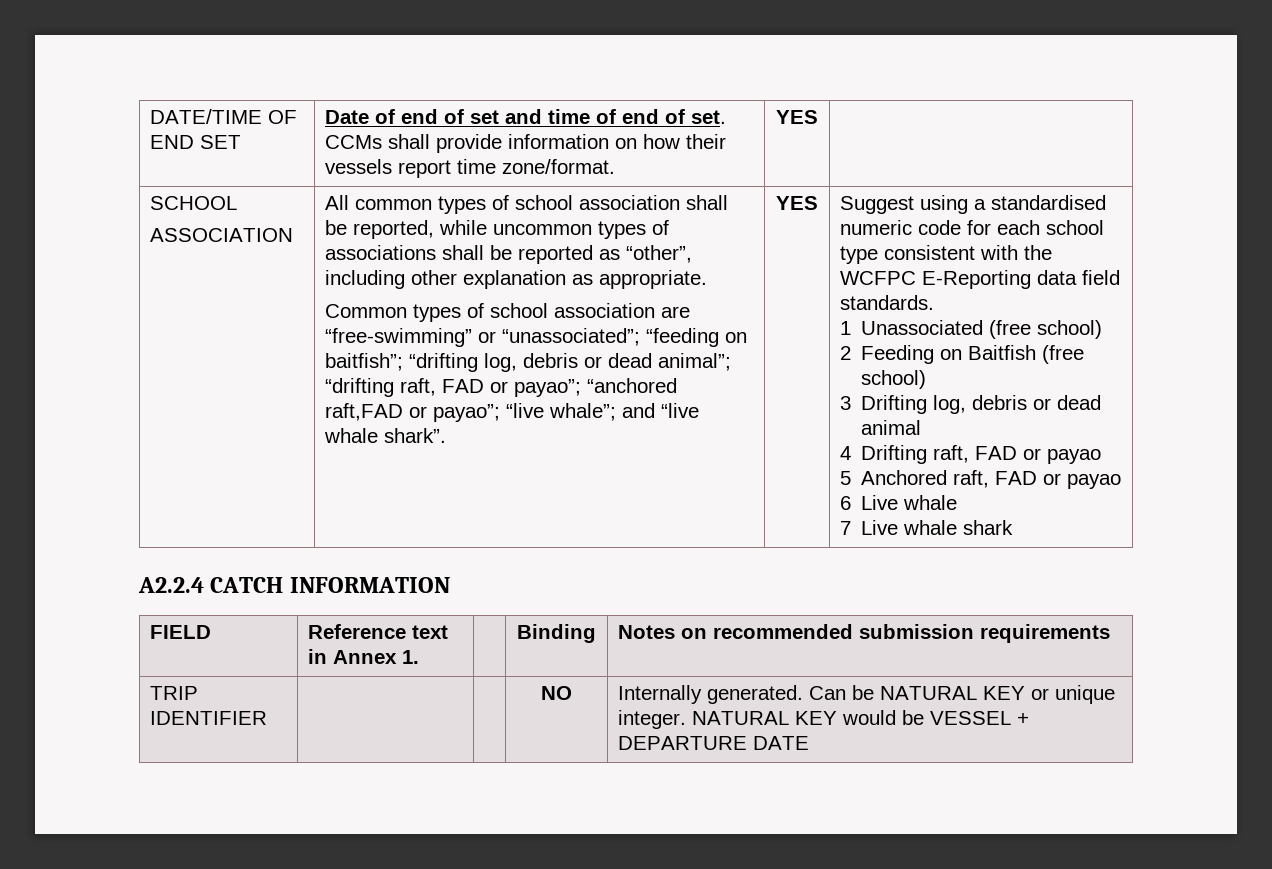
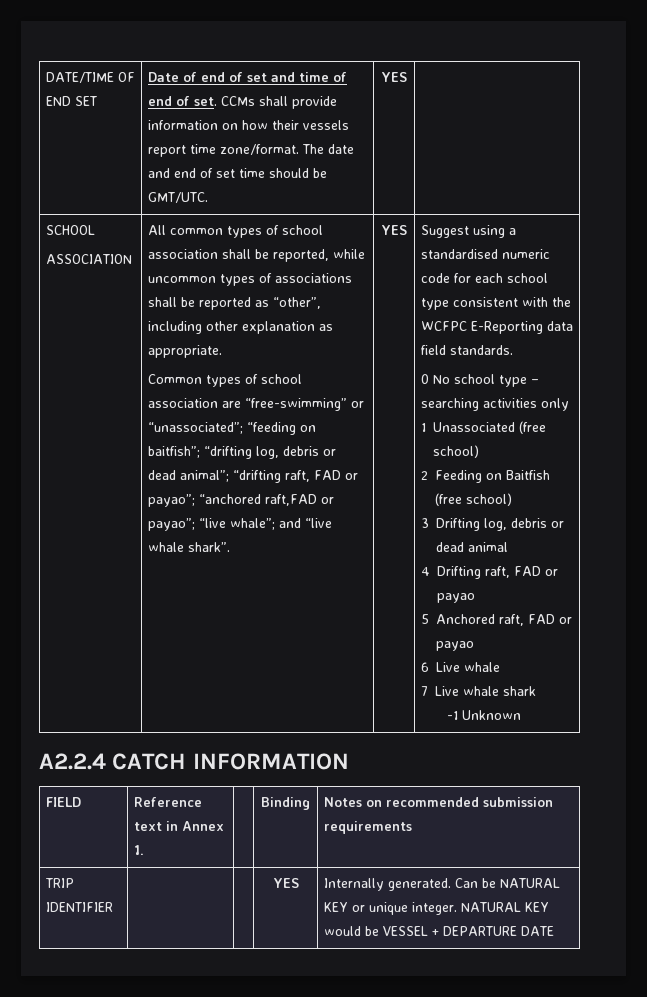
- DATE/TIME OF END SET | Date of end of set and time of end of set. CCMs shall provide information on how their vessels report time zone/format. | YES |
+ DATE/TIME OF END SET | Date of end of set and time of end of set. CCMs shall provide information on how their vessels report time zone/format. The date and end of set time should be GMT/UTC. | YES |
+ 0 No school type – searching activities only
+ -1 Unknown
- TRIP IDENTIFIER | | | NO | Internally generated. Can be NATURAL KEY or unique integer. NATURAL KEY would be VESSEL + DEPARTURE DATE
+ TRIP IDENTIFIER | | | YES | Internally generated. Can be NATURAL KEY or unique integer. NATURAL KEY would be VESSEL + DEPARTURE DATE

